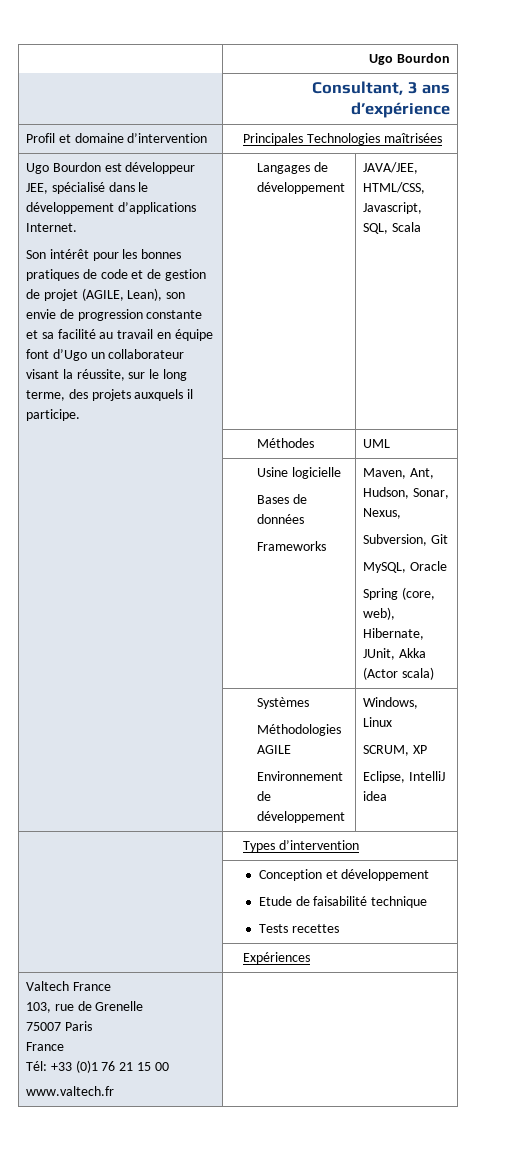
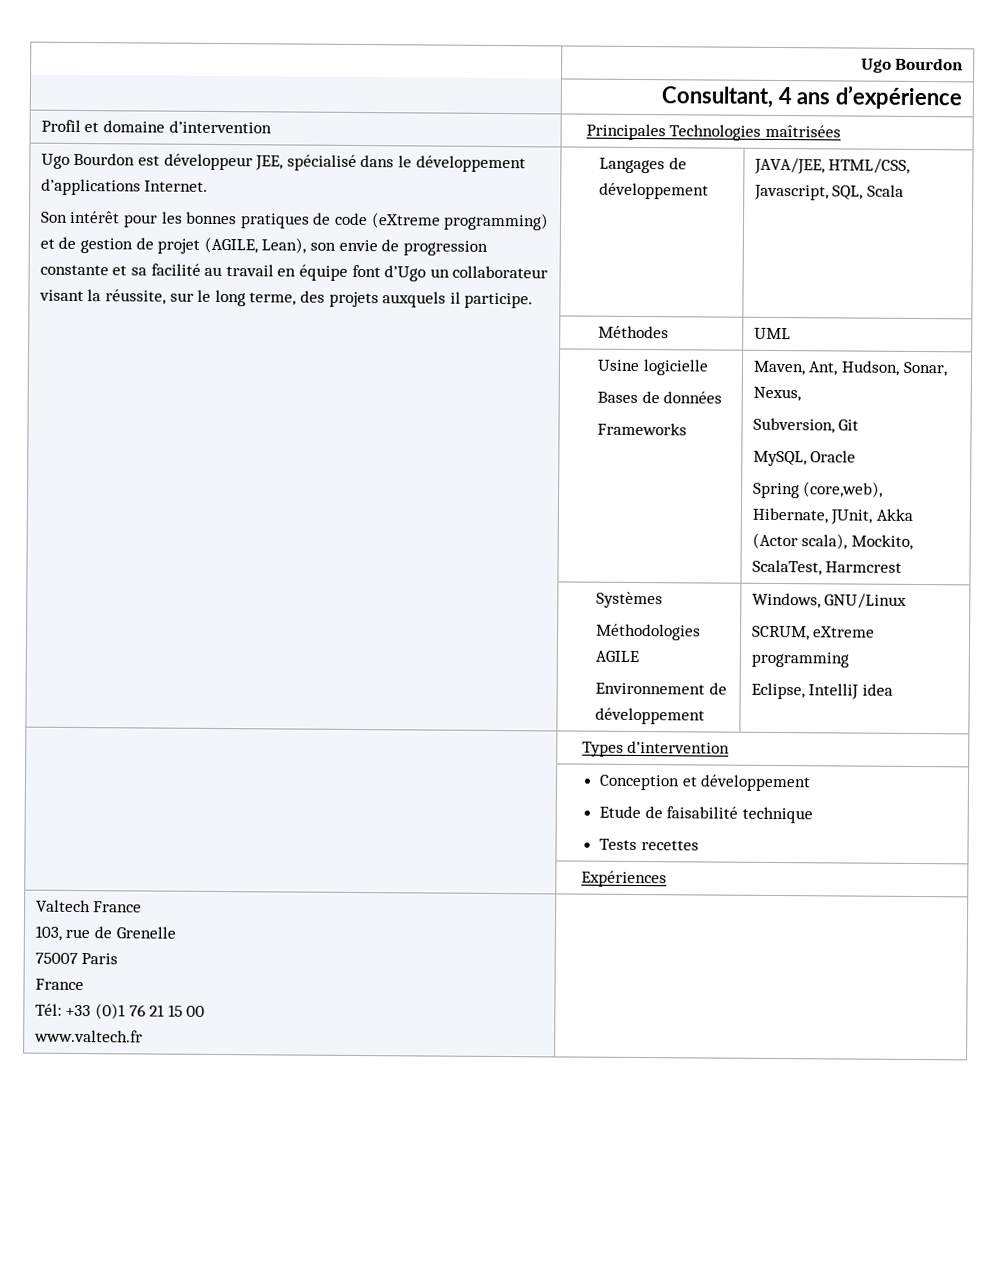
- | Consultant, 3 ans d’expérience
+ | Consultant, 4 ans d’expérience
- Son intérêt pour les bonnes pratiques de code et de gestion de projet (AGILE, Lean), son envie de progression constante et sa facilité au travail en équipe font d’Ugo un collaborateur visant la réussite, sur le long terme, des projets auxquels il participe.
+ Son intérêt pour les bonnes pratiques de code (eXtreme programming) et de gestion de projet (AGILE, Lean), son envie de progression constante et sa facilité au travail en équipe font d’Ugo un collaborateur visant la réussite, sur le long terme, des projets auxquels il participe.
  | Usine logicielle
  Bases de données
  Frameworks | Maven, Ant, Hudson, Sonar, Nexus,
  Subversion, Git
  MySQL, Oracle
- Spring (core, web), Hibernate, JUnit, Akka (Actor scala)
+ Spring (core,web), Hibernate, JUnit, Akka (Actor scala), Mockito, ScalaTest, Harmcrest
  | Systèmes
  Méthodologies AGILE
- Environnement de développement | Windows, Linux
- SCRUM, XP
+ Environnement de développement | Windows, GNU/Linux
+ SCRUM, eXtreme programming

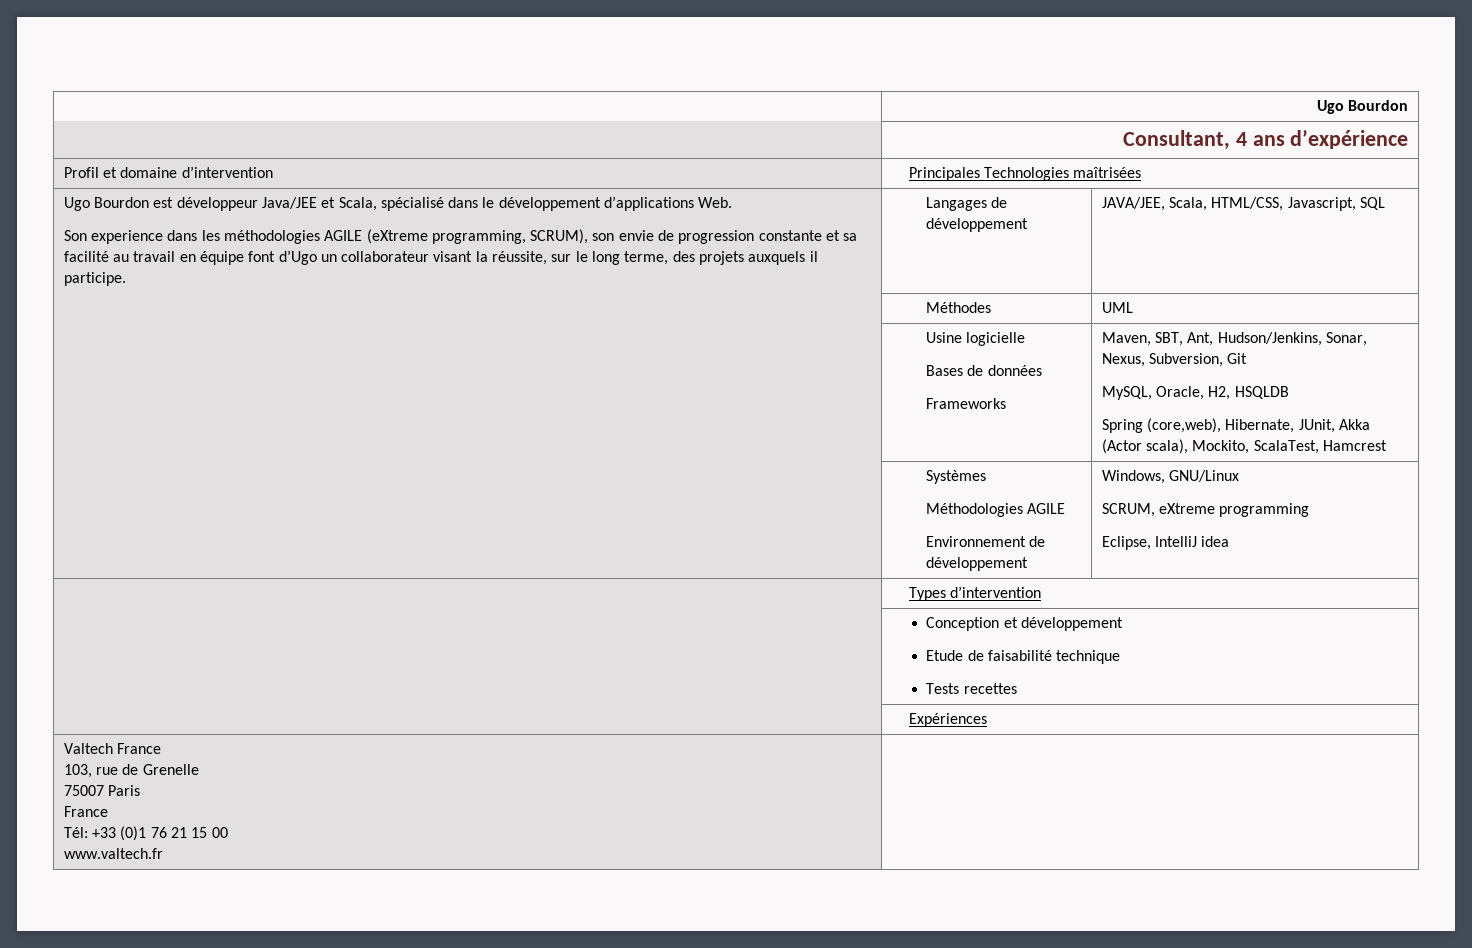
- Ugo Bourdon est développeur JEE, spécialisé dans le développement d’applications Internet.
+ Ugo Bourdon est développeur Java/JEE et Scala, spécialisé dans le développement d’applications Web.
- Son intérêt pour les bonnes pratiques de code (eXtreme programming) et de gestion de projet (AGILE, Lean), son envie de progression constante et sa facilité au travail en équipe font d’Ugo un collaborateur visant la réussite, sur le long terme, des projets auxquels il participe.
+ Son experience dans les méthodologies AGILE (eXtreme programming, SCRUM), son envie de progression constante et sa facilité au travail en équipe font d’Ugo un collaborateur visant la réussite, sur le long terme, des projets auxquels il participe.
- JAVA/JEE, HTML/CSS, Javascript, SQL, Scala
+ JAVA/JEE, Scala, HTML/CSS, Javascript, SQL
  | Usine logicielle
  Bases de données
- Frameworks | Maven, Ant, Hudson, Sonar, Nexus,
- Subversion, Git
- MySQL, Oracle
- Spring (core,web), Hibernate, JUnit, Akka (Actor scala), Mockito, ScalaTest, Harmcrest
+ Frameworks | Maven, SBT, Ant, Hudson/Jenkins, Sonar, Nexus, Subversion, Git
+ MySQL, Oracle, H2, HSQLDB
+ Spring (core,web), Hibernate, JUnit, Akka (Actor scala), Mockito, ScalaTest, Hamcrest

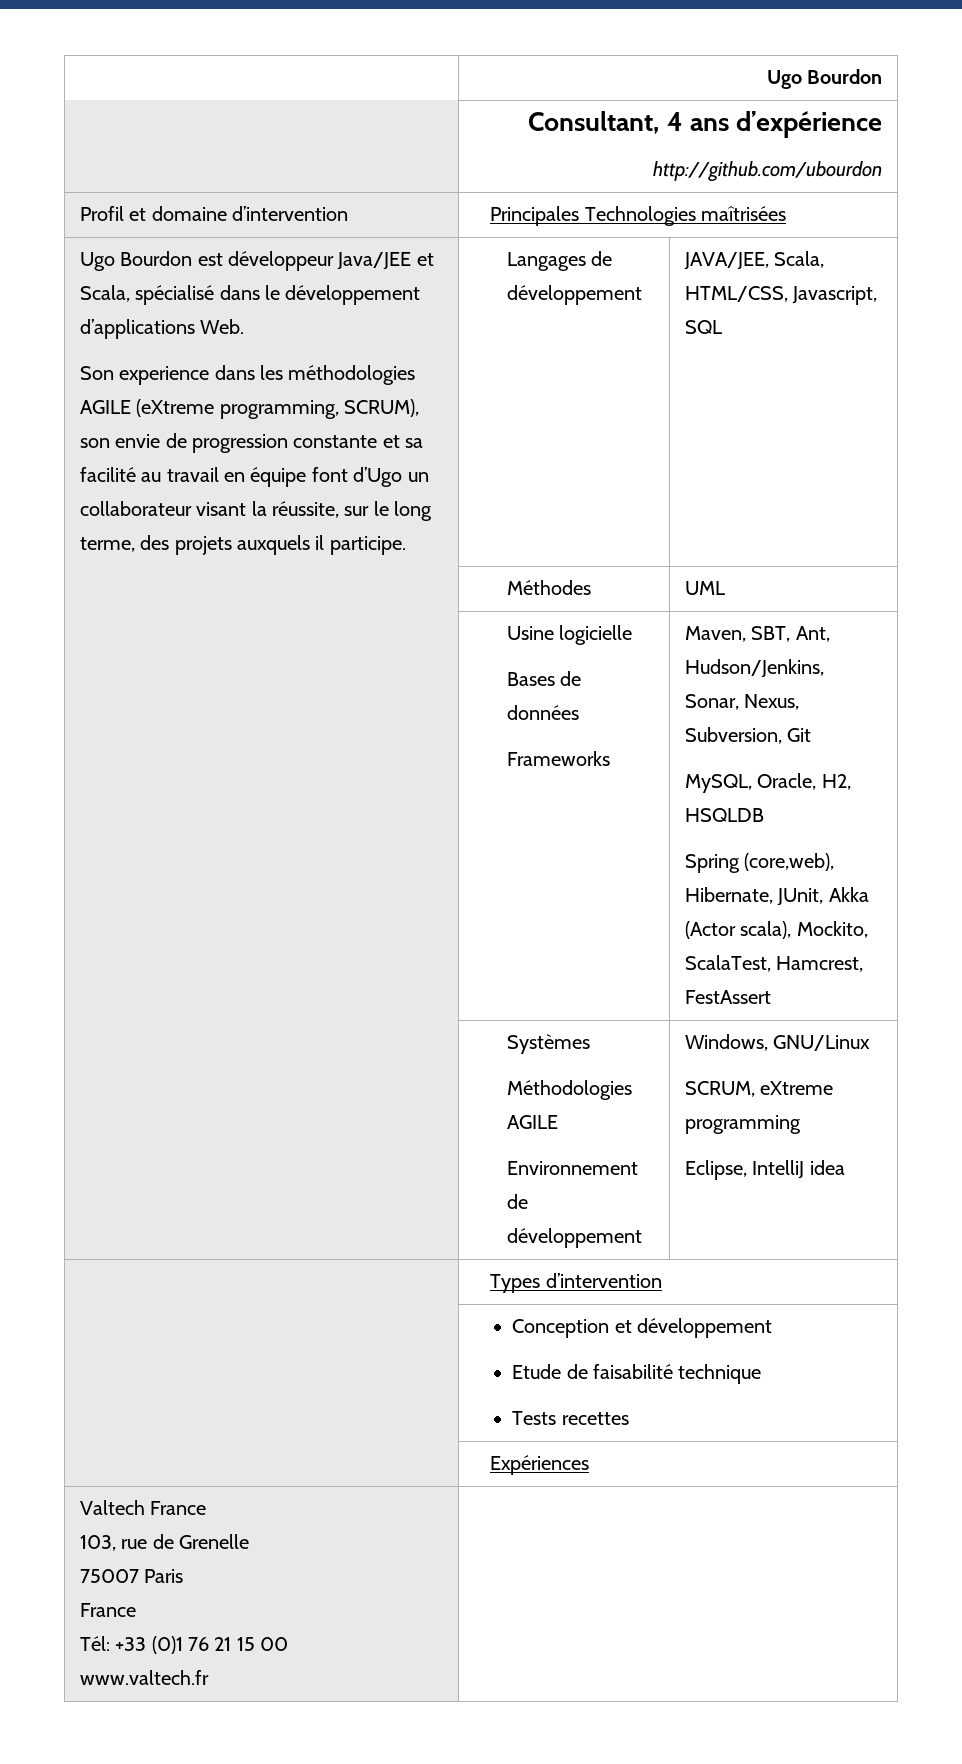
  | Consultant, 4 ans d’expérience
+ http://github.com/ubourdon
  | Usine logicielle
  Bases de données
  Frameworks | Maven, SBT, Ant, Hudson/Jenkins, Sonar, Nexus, Subversion, Git
  MySQL, Oracle, H2, HSQLDB
- Spring (core,web), Hibernate, JUnit, Akka (Actor scala), Mockito, ScalaTest, Hamcrest
+ Spring (core,web), Hibernate, JUnit, Akka (Actor scala), Mockito, ScalaTest, Hamcrest, FestAssert

